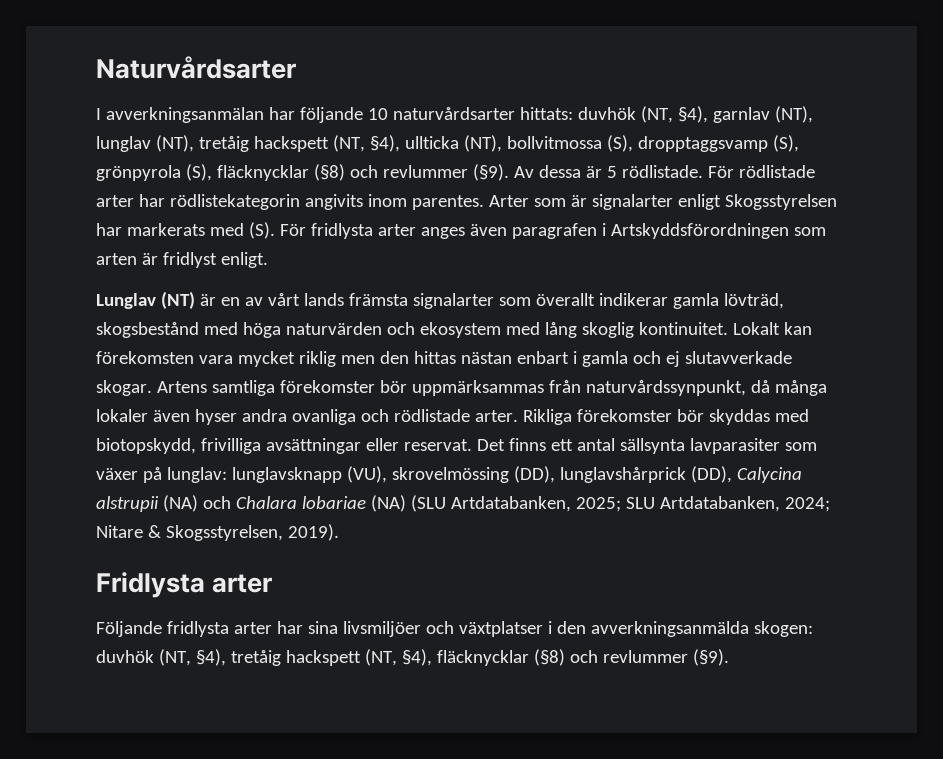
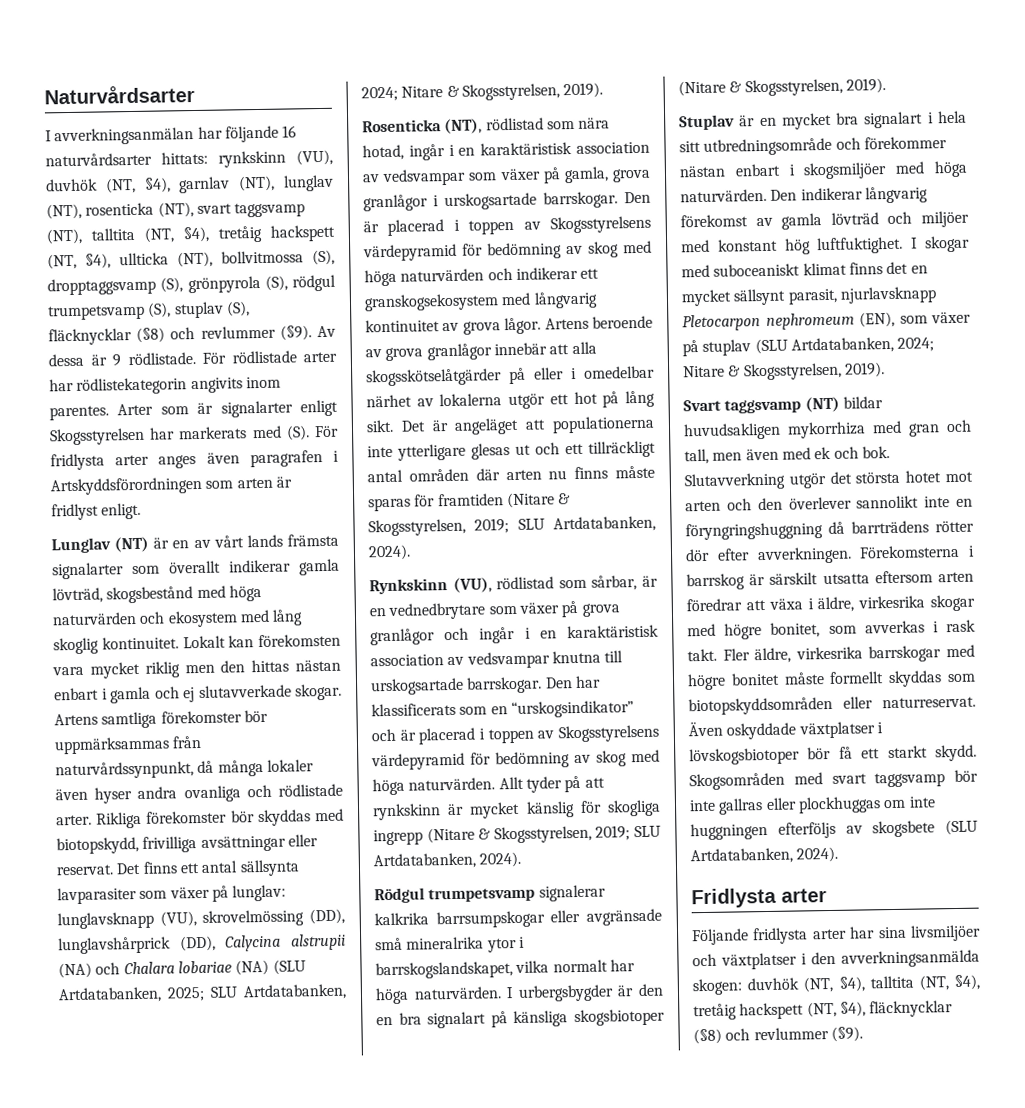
- I avverkningsanmälan har följande 10 naturvårdsarter hittats: duvhök (NT, §4), garnlav (NT), lunglav (NT), tretåig hackspett (NT, §4), ullticka (NT), bollvitmossa (S), dropptaggsvamp (S), grönpyrola (S), fläcknycklar (§8) och revlummer (§9).
+ I avverkningsanmälan har följande 16 naturvårdsarter hittats: rynkskinn (VU), duvhök (NT, §4), garnlav (NT), lunglav (NT), rosenticka (NT), svart taggsvamp (NT), talltita (NT, §4), tretåig hackspett (NT, §4), ullticka (NT), bollvitmossa (S), dropptaggsvamp (S), grönpyrola (S), rödgul trumpetsvamp (S), stuplav (S), fläcknycklar (§8) och revlummer (§9).
- Av dessa är 5 rödlistade.
+ Av dessa är 9 rödlistade.
+ Rosenticka (NT), rödlistad som nära hotad, ingår i en karaktäristisk association av vedsvampar som växer på gamla, grova granlågor i urskogsartade barrskogar. Den är placerad i toppen av Skogsstyrelsens värdepyramid för bedömning av skog med höga naturvärden och indikerar ett granskogsekosystem med långvarig kontinuitet av grova lågor. Artens beroende av grova granlågor innebär att alla skogsskötselåtgärder på eller i omedelbar närhet av lokalerna utgör ett hot på lång sikt. Det är angeläget att populationerna inte ytterligare glesas ut och ett tillräckligt antal områden där arten nu finns måste sparas för framtiden (Nitare & Skogsstyrelsen, 2019; SLU Artdatabanken, 2024).
+ Rynkskinn (VU), rödlistad som sårbar, är en vednedbrytare som växer på grova granlågor och ingår i en karaktäristisk association av vedsvampar knutna till urskogsartade barrskogar. Den har klassificerats som en “urskogsindikator” och är placerad i toppen av Skogsstyrelsens värdepyramid för bedömning av skog med höga naturvärden. Allt tyder på att rynkskinn är mycket känslig för skogliga ingrepp (Nitare & Skogsstyrelsen, 2019; SLU Artdatabanken, 2024).
+ Rödgul trumpetsvamp signalerar kalkrika barrsumpskogar eller avgränsade små mineralrika ytor i barrskogslandskapet, vilka normalt har höga naturvärden. I urbergsbygder är den en bra signalart på känsliga skogsbiotoper (Nitare & Skogsstyrelsen, 2019).
+ Stuplav är en mycket bra signalart i hela sitt utbredningsområde och förekommer nästan enbart i skogsmiljöer med höga naturvärden. Den indikerar långvarig förekomst av gamla lövträd och miljöer med konstant hög luftfuktighet. I skogar med suboceaniskt klimat finns det en mycket sällsynt parasit, njurlavsknapp Pletocarpon nephromeum (EN), som växer på stuplav (SLU Artdatabanken, 2024; Nitare & Skogsstyrelsen, 2019).
+ Svart taggsvamp (NT) bildar huvudsakligen mykorrhiza med gran och tall, men även med ek och bok. Slutavverkning utgör det största hotet mot arten och den överlever sannolikt inte en föryngringshuggning då barrträdens rötter dör efter avverkningen. Förekomsterna i barrskog är särskilt utsatta eftersom arten föredrar att växa i äldre, virkesrika skogar med högre bonitet, som avverkas i rask takt. Fler äldre, virkesrika barrskogar med högre bonitet måste formellt skyddas som biotopskyddsområden eller naturreservat. Även oskyddade växtplatser i lövskogsbiotoper bör få ett starkt skydd. Skogsområden med svart taggsvamp bör inte gallras eller plockhuggas om inte huggningen efterföljs av skogsbete (SLU Artdatabanken, 2024).
- Följande fridlysta arter har sina livsmiljöer och växtplatser i den avverkningsanmälda skogen: duvhök (NT, §4), tretåig hackspett (NT, §4), fläcknycklar (§8) och revlummer (§9).
+ Följande fridlysta arter har sina livsmiljöer och växtplatser i den avverkningsanmälda skogen: duvhök (NT, §4), talltita (NT, §4), tretåig hackspett (NT, §4), fläcknycklar (§8) och revlummer (§9).

